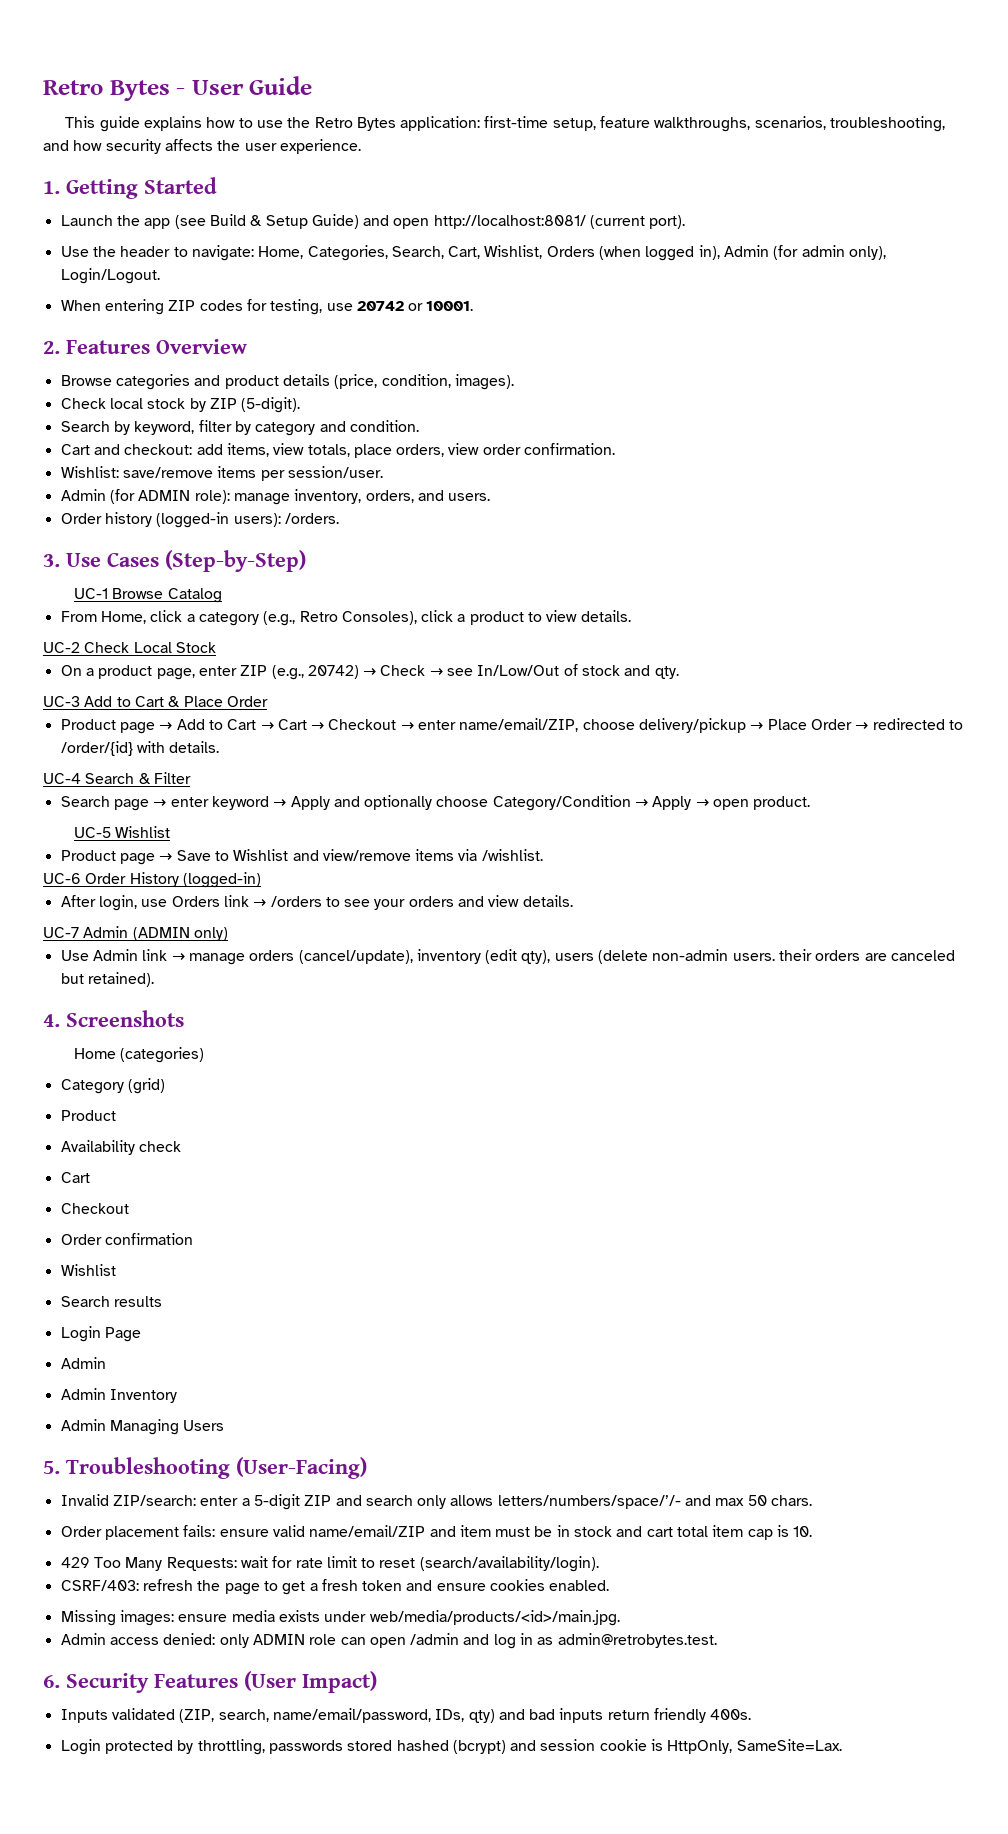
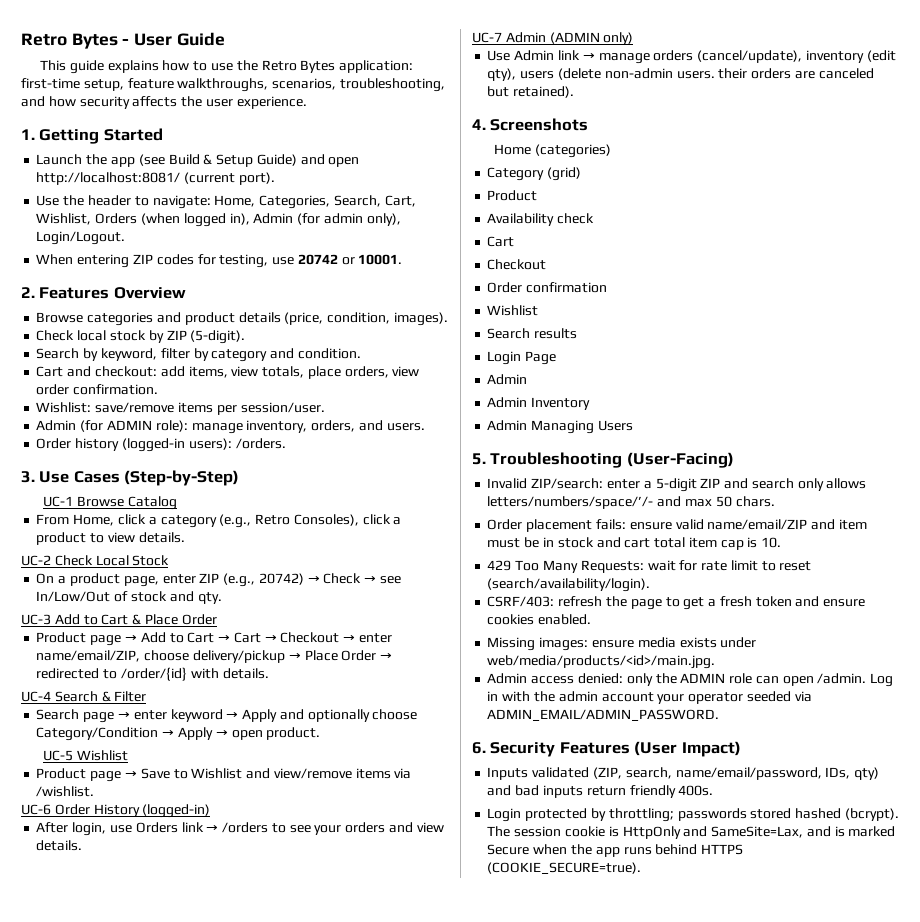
- Admin access denied: only ADMIN role can open /admin and log in as admin@retrobytes.test.
+ Admin access denied: only the ADMIN role can open /admin. Log in with the admin account your operator seeded via ADMIN_EMAIL/ADMIN_PASSWORD.
- Login protected by throttling, passwords stored hashed (bcrypt) and session cookie is HttpOnly, SameSite=Lax.
+ Login protected by throttling; passwords stored hashed (bcrypt). The session cookie is HttpOnly and SameSite=Lax, and is marked Secure when the app runs behind HTTPS (COOKIE_SECURE=true).

